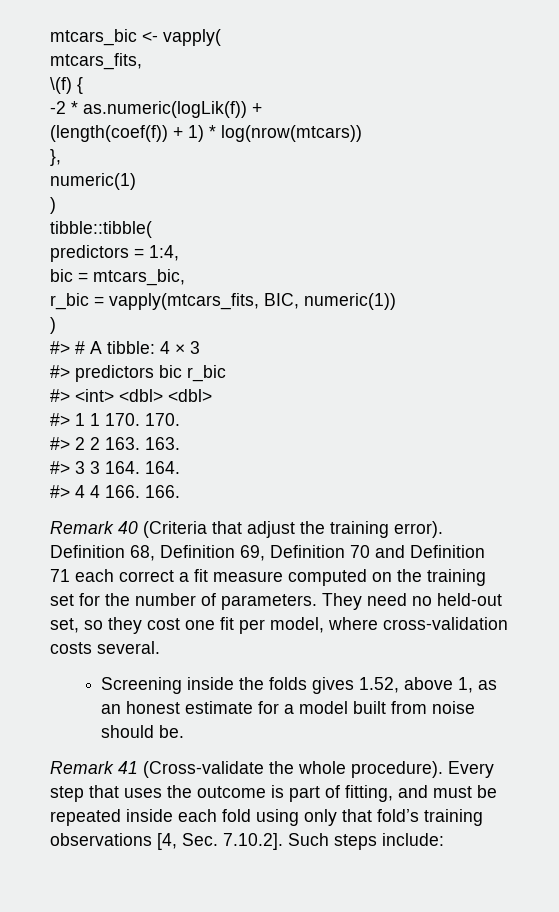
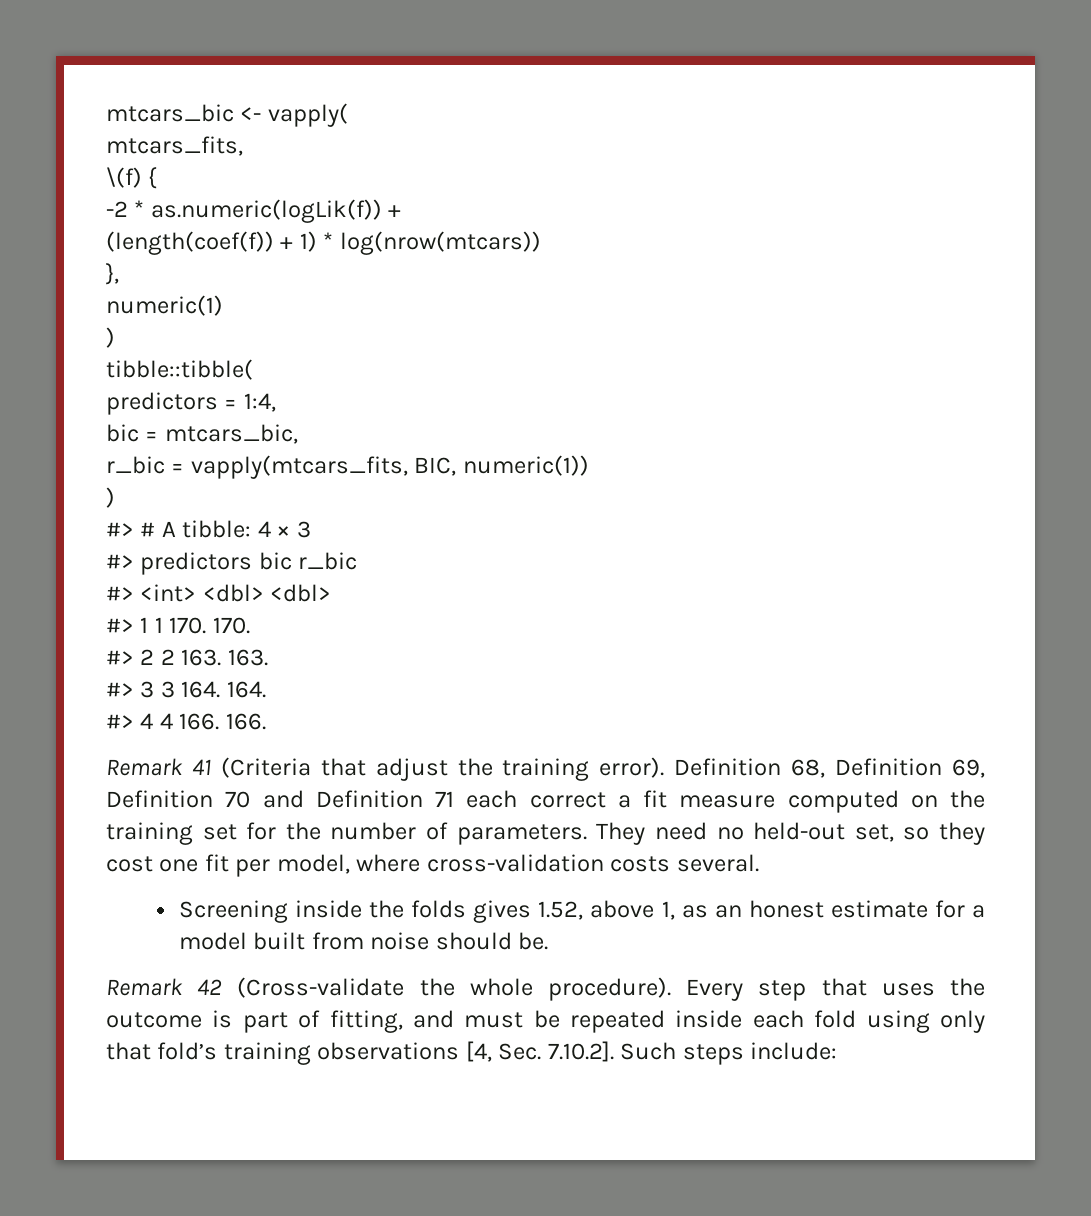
- Remark 40 (Criteria that adjust the training error).
+ Remark 41 (Criteria that adjust the training error).
- Remark 41 (Cross-validate the whole procedure).
+ Remark 42 (Cross-validate the whole procedure).

